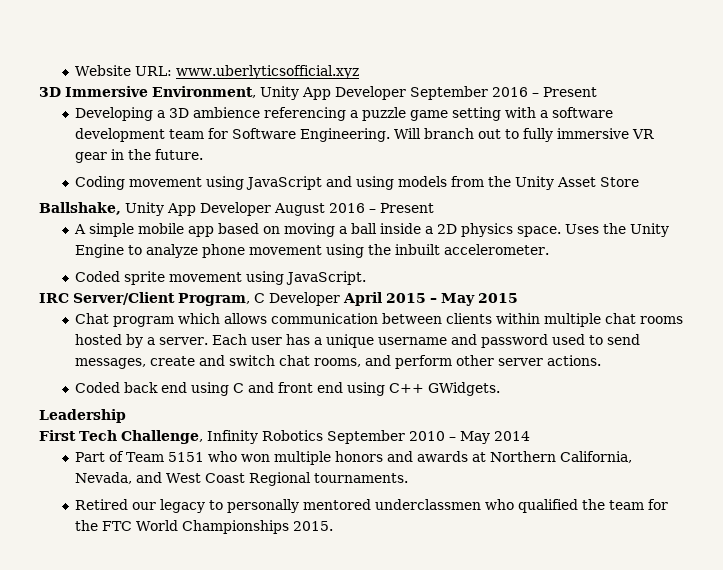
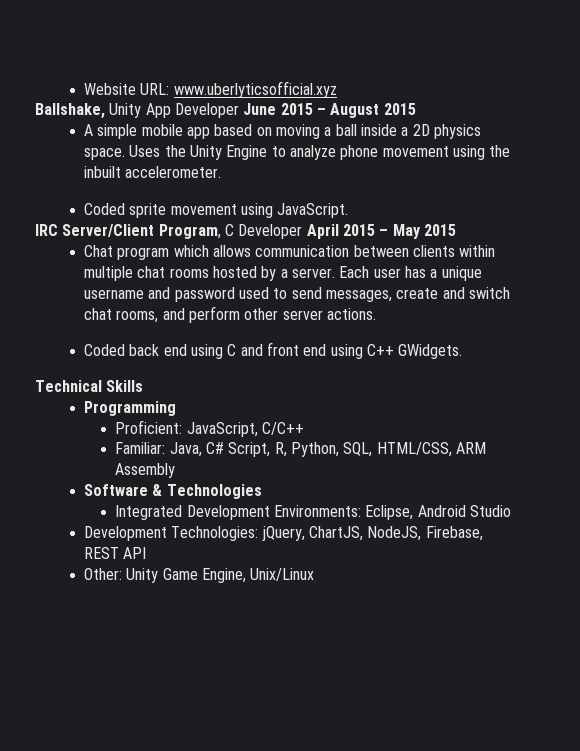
- 3D Immersive Environment, Unity App Developer September 2016 – Present
- Developing a 3D ambience referencing a puzzle game setting with a software development team for Software Engineering. Will branch out to fully immersive VR gear in the future.
- Coding movement using JavaScript and using models from the Unity Asset Store
- Ballshake, Unity App Developer August 2016 – Present
+ Ballshake, Unity App Developer June 2015 – August 2015
- Leadership
- First Tech Challenge, Infinity Robotics September 2010 – May 2014
- Part of Team 5151 who won multiple honors and awards at Northern California, Nevada, and West Coast Regional tournaments.
- Retired our legacy to personally mentored underclassmen who qualified the team for the FTC World Championships 2015.
+ Technical Skills
+ Programming
+ Proficient: JavaScript, C/C++
+ Familiar: Java, C# Script, R, Python, SQL, HTML/CSS, ARM Assembly
+ Software & Technologies
+ Integrated Development Environments: Eclipse, Android Studio
+ Development Technologies: jQuery, ChartJS, NodeJS, Firebase, REST API
+ Other: Unity Game Engine, Unix/Linux

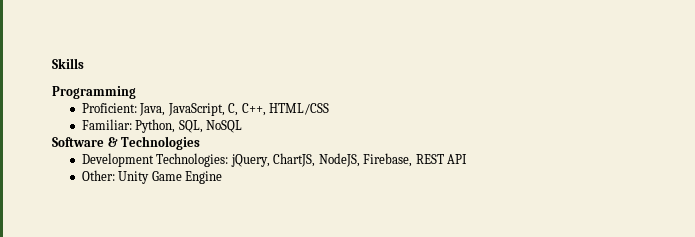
- Website URL: www.uberlyticsofficial.xyz
- Ballshake, Unity App Developer June 2015 – August 2015
- A simple mobile app based on moving a ball inside a 2D physics space. Uses the Unity Engine to analyze phone movement using the inbuilt accelerometer.
- Coded sprite movement using JavaScript.
- IRC Server/Client Program, C Developer April 2015 – May 2015
- Chat program which allows communication between clients within multiple chat rooms hosted by a server. Each user has a unique username and password used to send messages, create and switch chat rooms, and perform other server actions.
- Coded back end using C and front end using C++ GWidgets.
- Technical Skills
+ Skills
  Programming
- Proficient: JavaScript, C/C++
- Familiar: Java, C# Script, R, Python, SQL, HTML/CSS, ARM Assembly
+ Proficient: Java, JavaScript, C, C++, HTML/CSS
+ Familiar: Python, SQL, NoSQL
  Software & Technologies
- Integrated Development Environments: Eclipse, Android Studio
- Other: Unity Game Engine, Unix/Linux
+ Other: Unity Game Engine

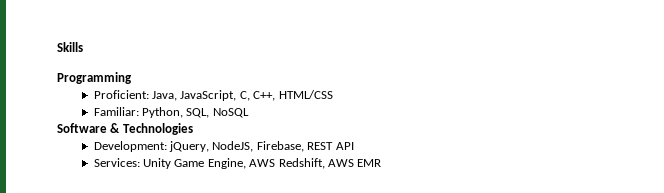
- Development Technologies: jQuery, ChartJS, NodeJS, Firebase, REST API
+ Development: jQuery, NodeJS, Firebase, REST API
- Other: Unity Game Engine
+ Services: Unity Game Engine, AWS Redshift, AWS EMR

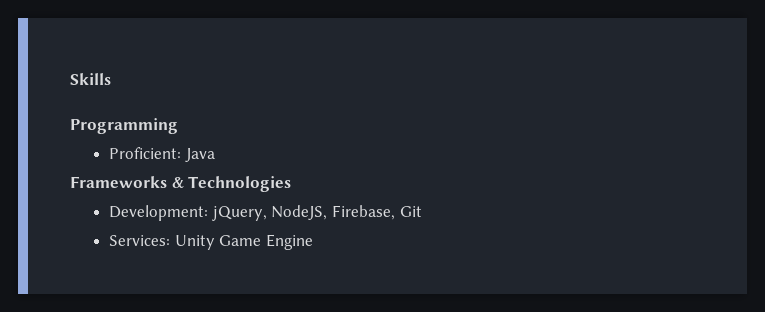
- Proficient: Java, JavaScript, C, C++, HTML/CSS
- Familiar: Python, SQL, NoSQL
- Software & Technologies
+ Proficient: Java
+ Frameworks & Technologies
- Development: jQuery, NodeJS, Firebase, REST API
+ Development: jQuery, NodeJS, Firebase, Git
- Services: Unity Game Engine, AWS Redshift, AWS EMR
+ Services: Unity Game Engine

